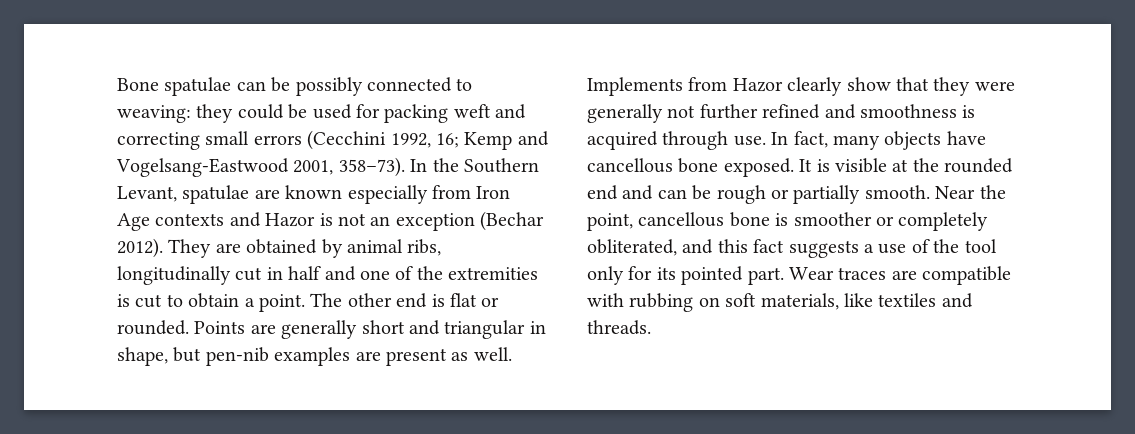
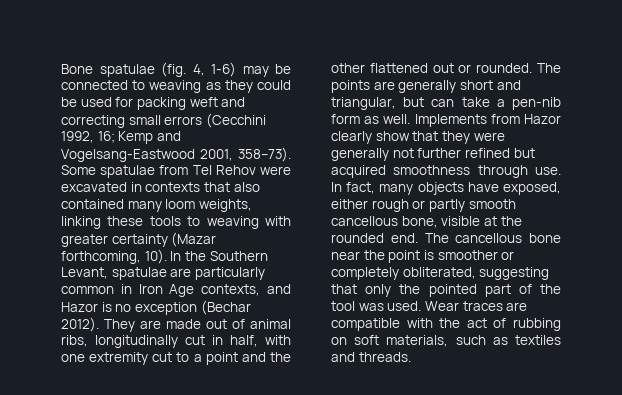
- Bone spatulae can be possibly connected to weaving: they could be used for packing weft and correcting small errors (Cecchini 1992, 16; Kemp and Vogelsang-Eastwood 2001, 358–73).
+ Bone spatulae (fig. 4, 1-6) may be connected to weaving as they could be used for packing weft and correcting small errors (Cecchini 1992, 16; Kemp and Vogelsang-Eastwood 2001, 358–73).
+ Some spatulae from Tel Rehov were excavated in contexts that also contained many loom weights, linking these tools to weaving with greater certainty (Mazar forthcoming, 10).
- In the Southern Levant, spatulae are known especially from Iron Age contexts and Hazor is not an exception (Bechar 2012).
+ In the Southern Levant, spatulae are particularly common in Iron Age contexts, and Hazor is no exception (Bechar 2012).
- They are obtained by animal ribs, longitudinally cut in half and one of the extremities is cut to obtain a point. The other end is flat or rounded. Points are generally short and triangular in shape, but pen-nib examples are present as well.
+ They are made out of animal ribs, longitudinally cut in half, with one extremity cut to a point and the other flattened out or rounded. The points are generally short and triangular, but can take a pen-nib form as well.
- Implements from Hazor clearly show that they were generally not further refined and smoothness is acquired through use.
+ Implements from Hazor clearly show that they were generally not further refined but acquired smoothness through use.
- In fact, many objects have cancellous bone exposed. It is visible at the rounded end and can be rough or partially smooth. Near the point, cancellous bone is smoother or completely obliterated, and this fact suggests a use of the tool only for its pointed part.
+ In fact, many objects have exposed, either rough or partly smooth cancellous bone, visible at the rounded end. The cancellous bone near the point is smoother or completely obliterated, suggesting that only the pointed part of the tool was used.
- Wear traces are compatible with rubbing on soft materials, like textiles and threads.
+ Wear traces are compatible with the act of rubbing on soft materials, such as textiles and threads.

